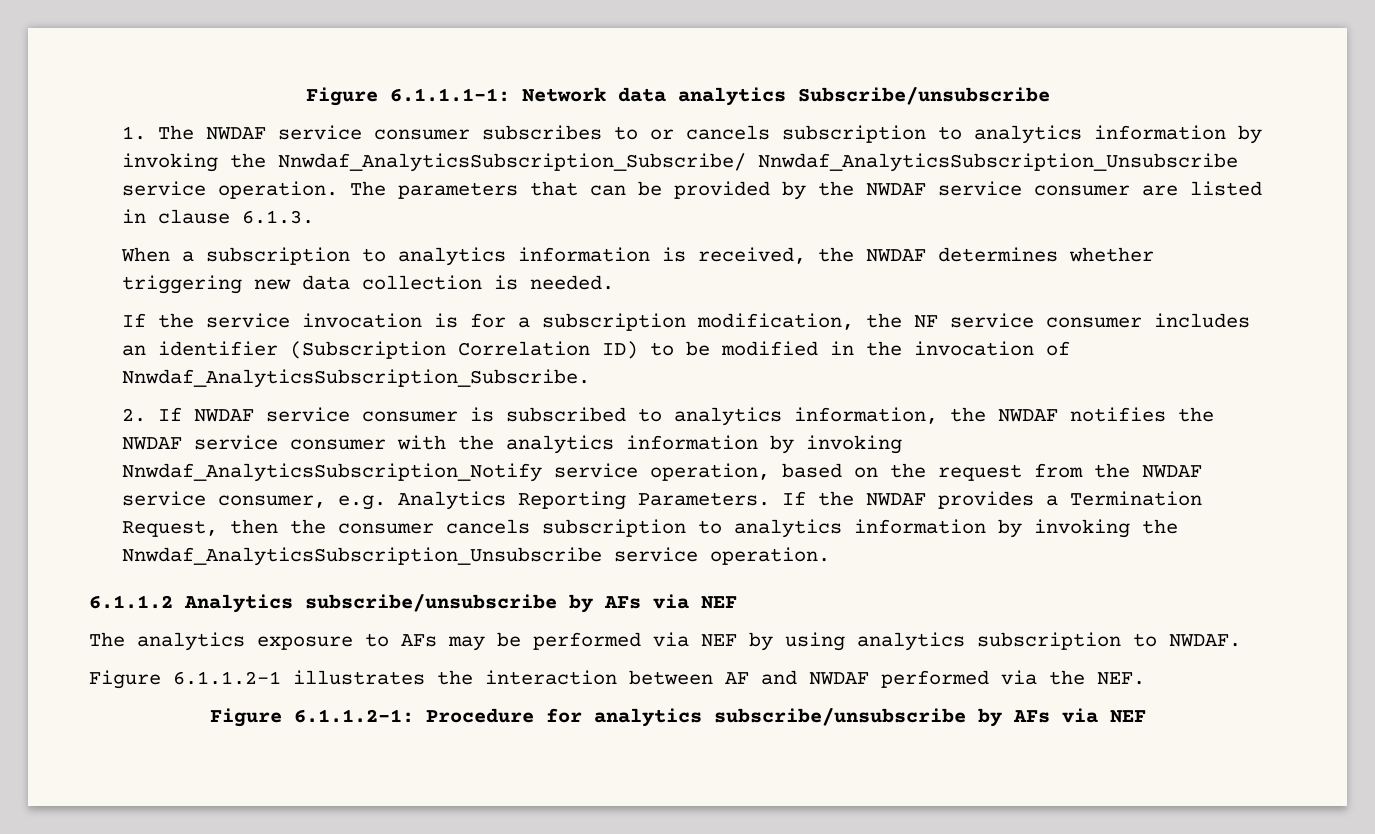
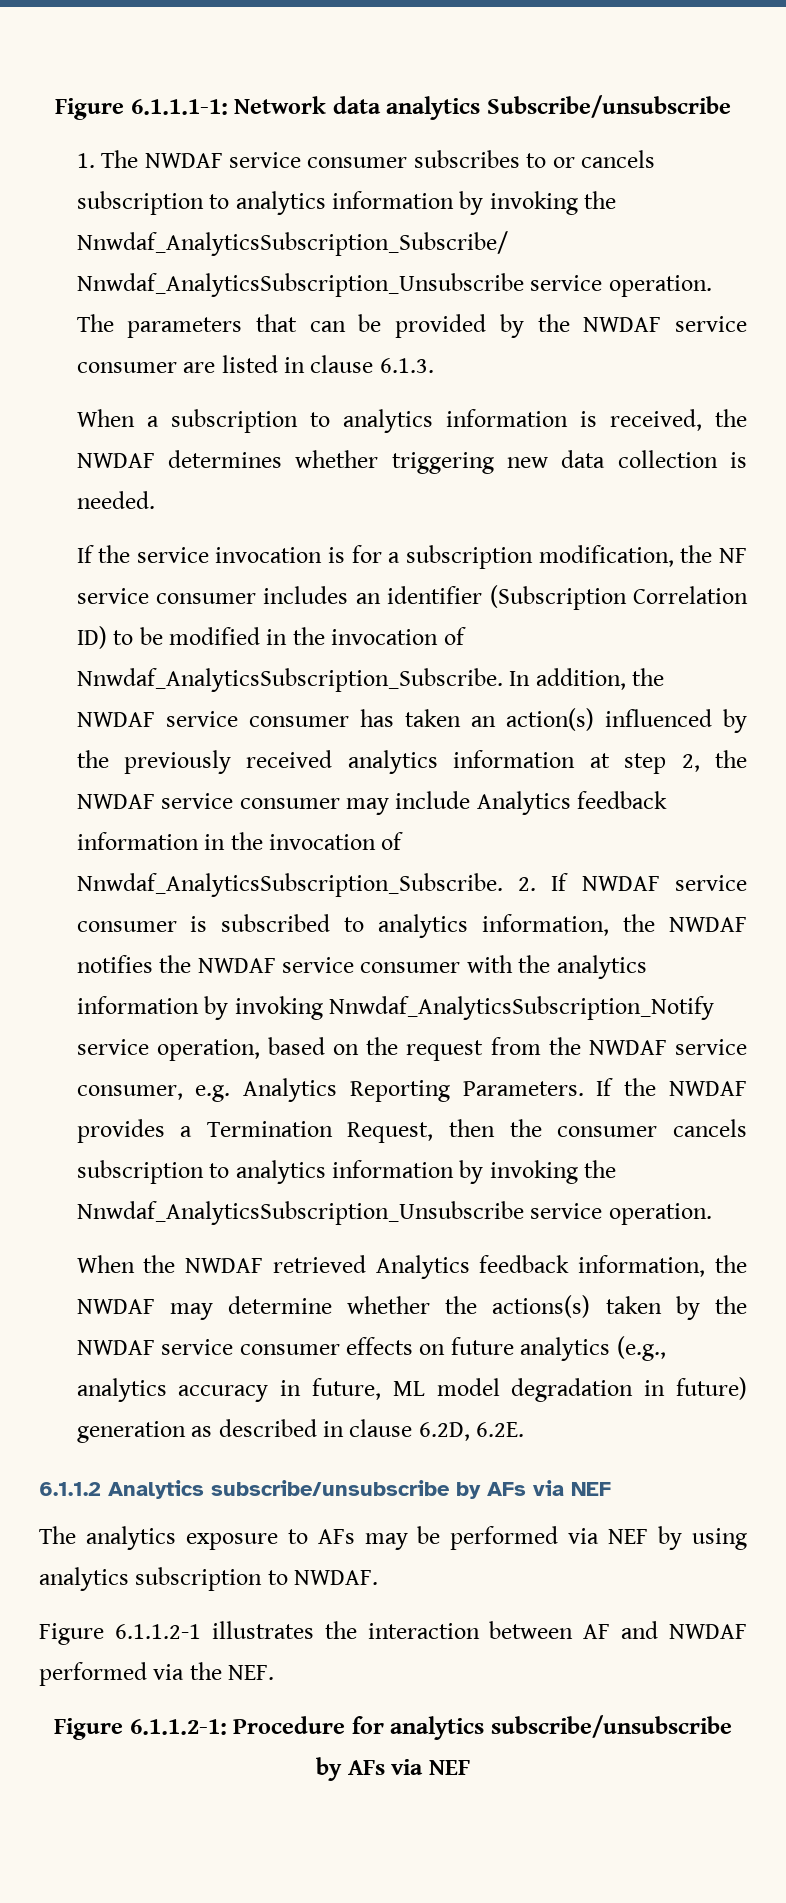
- If the service invocation is for a subscription modification, the NF service consumer includes an identifier (Subscription Correlation ID) to be modified in the invocation of Nnwdaf_AnalyticsSubscription_Subscribe.
- 2. If NWDAF service consumer is subscribed to analytics information, the NWDAF notifies the NWDAF service consumer with the analytics information by invoking Nnwdaf_AnalyticsSubscription_Notify service operation, based on the request from the NWDAF service consumer, e.g. Analytics Reporting Parameters.
+ If the service invocation is for a subscription modification, the NF service consumer includes an identifier (Subscription Correlation ID) to be modified in the invocation of Nnwdaf_AnalyticsSubscription_Subscribe. In addition, the NWDAF service consumer has taken an action(s) influenced by the previously received analytics information at step 2, the NWDAF service consumer may include Analytics feedback information in the invocation of Nnwdaf_AnalyticsSubscription_Subscribe. 2. If NWDAF service consumer is subscribed to analytics information, the NWDAF notifies the NWDAF service consumer with the analytics information by invoking Nnwdaf_AnalyticsSubscription_Notify service operation, based on the request from the NWDAF service consumer, e.g. Analytics Reporting Parameters.
+ When the NWDAF retrieved Analytics feedback information, the NWDAF may determine whether the actions(s) taken by the NWDAF service consumer effects on future analytics (e.g., analytics accuracy in future, ML model degradation in future) generation as described in clause 6.2D, 6.2E.

